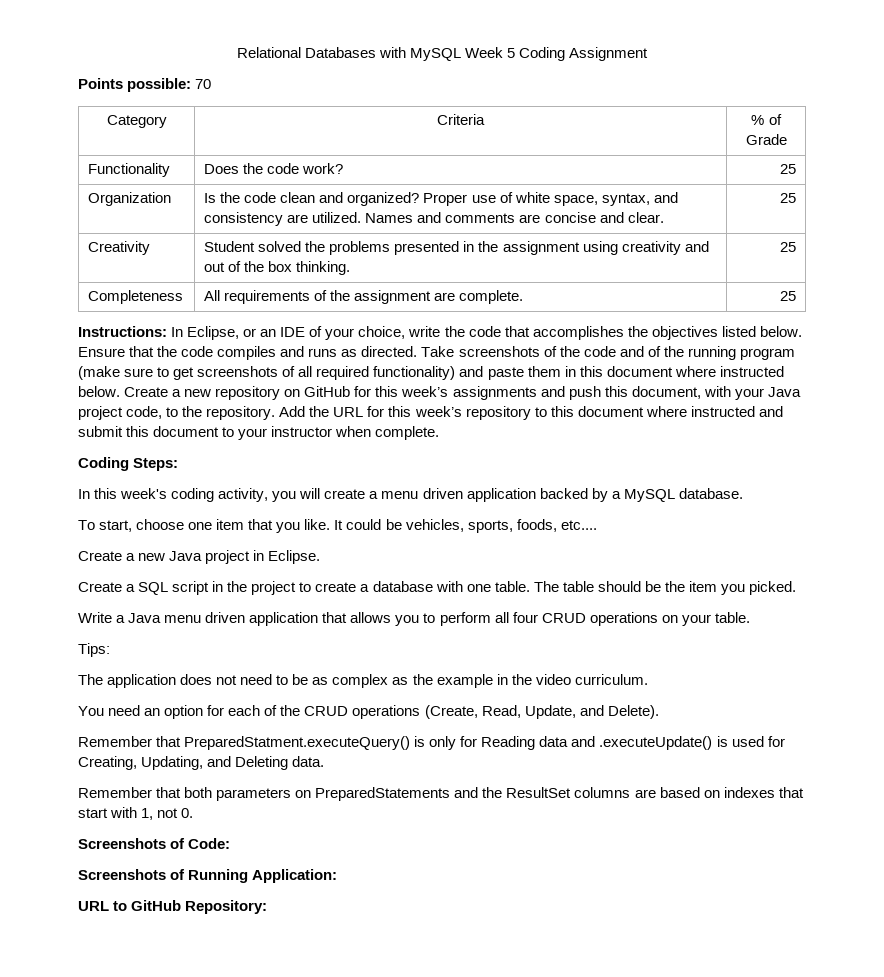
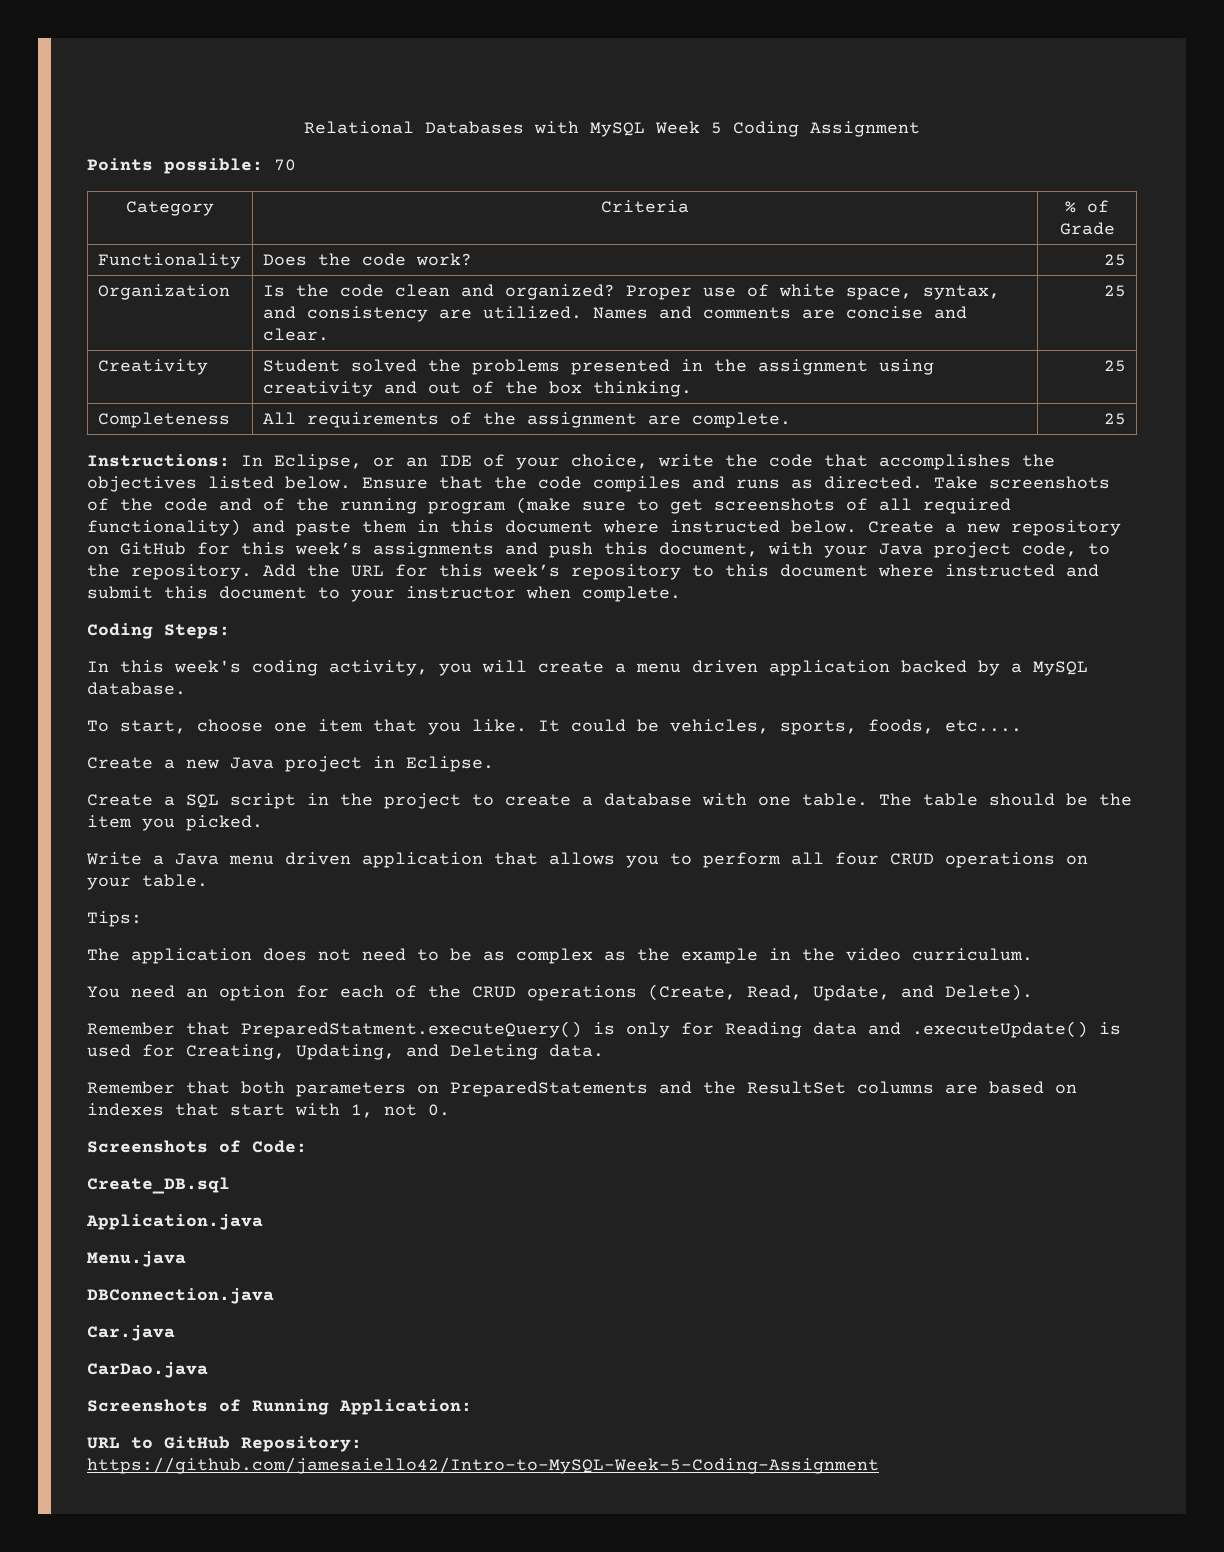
+ Create_DB.sql
+ Application.java
+ Menu.java
+ DBConnection.java
+ Car.java
+ CarDao.java
- URL to GitHub Repository:
+ URL to GitHub Repository: https://github.com/jamesaiello42/Intro-to-MySQL-Week-5-Coding-Assignment

